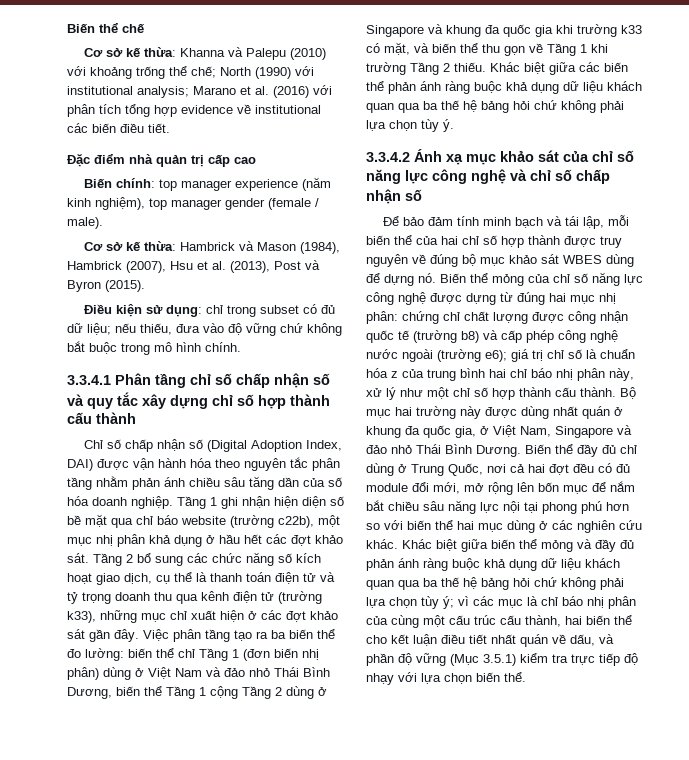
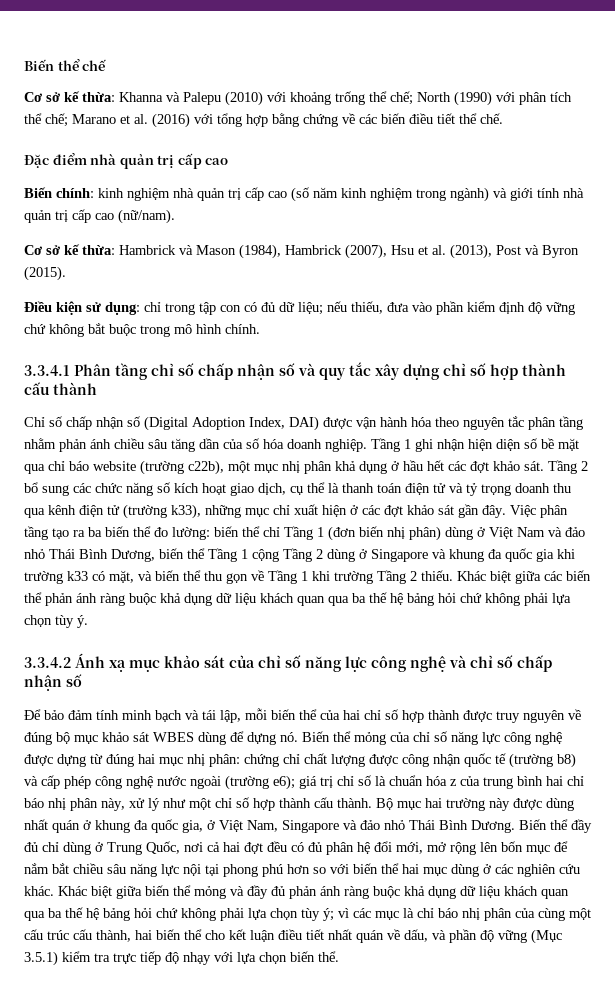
- Cơ sở kế thừa: Khanna và Palepu (2010) với khoảng trống thể chế; North (1990) với institutional analysis; Marano et al. (2016) với phân tích tổng hợp evidence về institutional các biến điều tiết.
+ Cơ sở kế thừa: Khanna và Palepu (2010) với khoảng trống thể chế; North (1990) với phân tích thể chế; Marano et al. (2016) với tổng hợp bằng chứng về các biến điều tiết thể chế.
- Biến chính: top manager experience (năm kinh nghiệm), top manager gender (female / male).
+ Biến chính: kinh nghiệm nhà quản trị cấp cao (số năm kinh nghiệm trong ngành) và giới tính nhà quản trị cấp cao (nữ/nam).
- Điều kiện sử dụng: chỉ trong subset có đủ dữ liệu; nếu thiếu, đưa vào độ vững chứ không bắt buộc trong mô hình chính.
+ Điều kiện sử dụng: chỉ trong tập con có đủ dữ liệu; nếu thiếu, đưa vào phần kiểm định độ vững chứ không bắt buộc trong mô hình chính.
- Biến thể đầy đủ chỉ dùng ở Trung Quốc, nơi cả hai đợt đều có đủ module đổi mới, mở rộng lên bốn mục để nắm bắt chiều sâu năng lực nội tại phong phú hơn so với biến thể hai mục dùng ở các nghiên cứu khác.
+ Biến thể đầy đủ chỉ dùng ở Trung Quốc, nơi cả hai đợt đều có đủ phân hệ đổi mới, mở rộng lên bốn mục để nắm bắt chiều sâu năng lực nội tại phong phú hơn so với biến thể hai mục dùng ở các nghiên cứu khác.

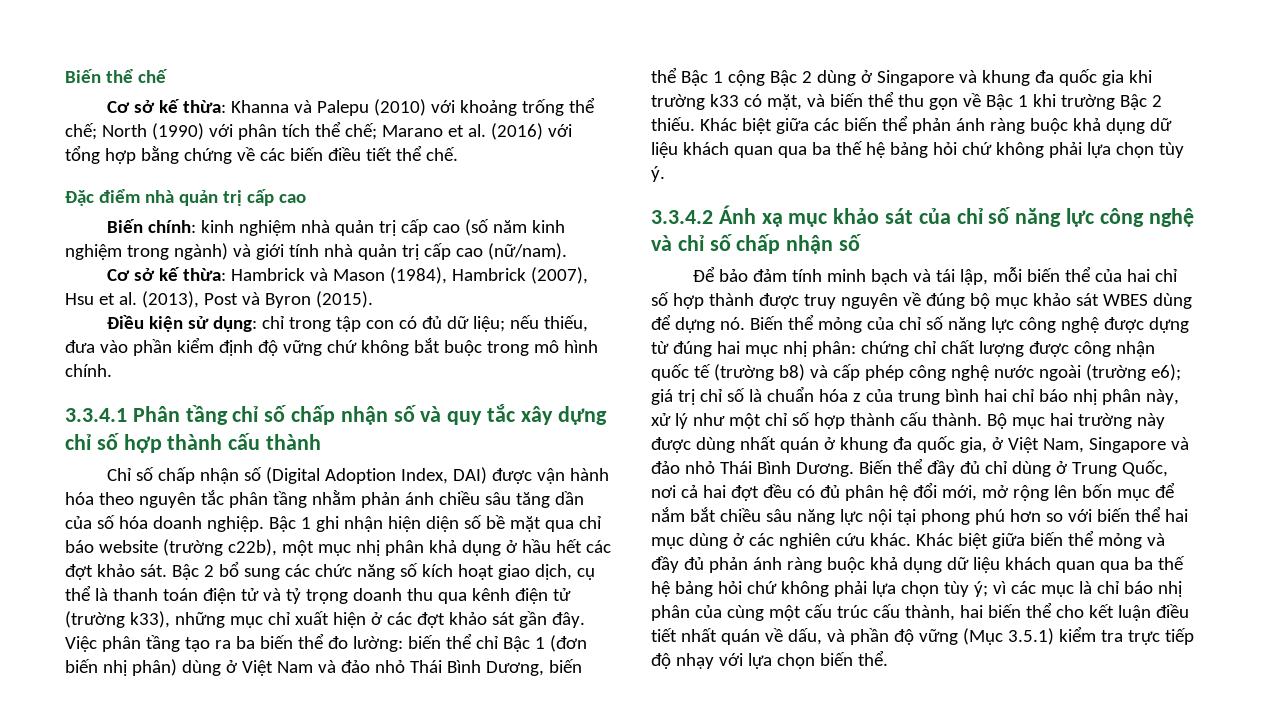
- Tầng 1 ghi nhận hiện diện số bề mặt qua chỉ báo website (trường c22b), một mục nhị phân khả dụng ở hầu hết các đợt khảo sát.
+ Bậc 1 ghi nhận hiện diện số bề mặt qua chỉ báo website (trường c22b), một mục nhị phân khả dụng ở hầu hết các đợt khảo sát.
- Tầng 2 bổ sung các chức năng số kích hoạt giao dịch, cụ thể là thanh toán điện tử và tỷ trọng doanh thu qua kênh điện tử (trường k33), những mục chỉ xuất hiện ở các đợt khảo sát gần đây.
+ Bậc 2 bổ sung các chức năng số kích hoạt giao dịch, cụ thể là thanh toán điện tử và tỷ trọng doanh thu qua kênh điện tử (trường k33), những mục chỉ xuất hiện ở các đợt khảo sát gần đây.
- Việc phân tầng tạo ra ba biến thể đo lường: biến thể chỉ Tầng 1 (đơn biến nhị phân) dùng ở Việt Nam và đảo nhỏ Thái Bình Dương, biến thể Tầng 1 cộng Tầng 2 dùng ở Singapore và khung đa quốc gia khi trường k33 có mặt, và biến thể thu gọn về Tầng 1 khi trường Tầng 2 thiếu.
+ Việc phân tầng tạo ra ba biến thể đo lường: biến thể chỉ Bậc 1 (đơn biến nhị phân) dùng ở Việt Nam và đảo nhỏ Thái Bình Dương, biến thể Bậc 1 cộng Bậc 2 dùng ở Singapore và khung đa quốc gia khi trường k33 có mặt, và biến thể thu gọn về Bậc 1 khi trường Bậc 2 thiếu.

